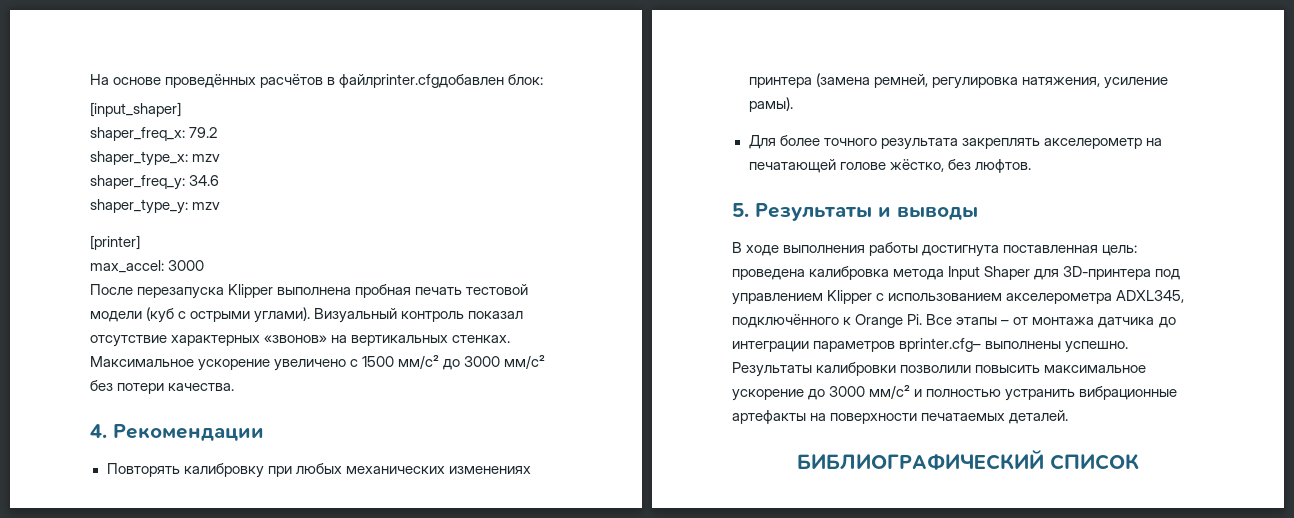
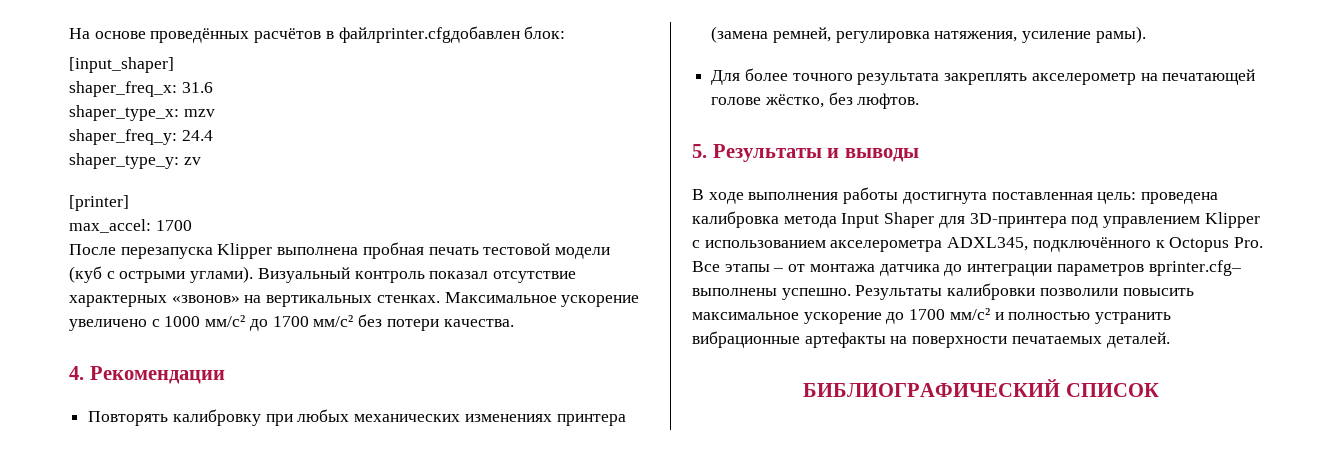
- shaper_freq_x: 79.2
+ shaper_freq_x: 31.6
- shaper_freq_y: 34.6
+ shaper_freq_y: 24.4
- shaper_type_y: mzv
+ shaper_type_y: zv
- max_accel: 3000
+ max_accel: 1700
- Максимальное ускорение увеличено с 1500 мм/с² до 3000 мм/с² без потери качества.
+ Максимальное ускорение увеличено с 1000 мм/с² до 1700 мм/с² без потери качества.
- В ходе выполнения работы достигнута поставленная цель: проведена калибровка метода Input Shaper для 3D-принтера под управлением Klipper с использованием акселерометра ADXL345, подключённого к Orange Pi. Все этапы – от монтажа датчика до интеграции параметров вprinter.cfg– выполнены успешно.
+ В ходе выполнения работы достигнута поставленная цель: проведена калибровка метода Input Shaper для 3D-принтера под управлением Klipper с использованием акселерометра ADXL345, подключённого к Octopus Pro. Все этапы – от монтажа датчика до интеграции параметров вprinter.cfg– выполнены успешно.
- Результаты калибровки позволили повысить максимальное ускорение до 3000 мм/с² и полностью устранить вибрационные артефакты на поверхности печатаемых деталей.
+ Результаты калибровки позволили повысить максимальное ускорение до 1700 мм/с² и полностью устранить вибрационные артефакты на поверхности печатаемых деталей.

